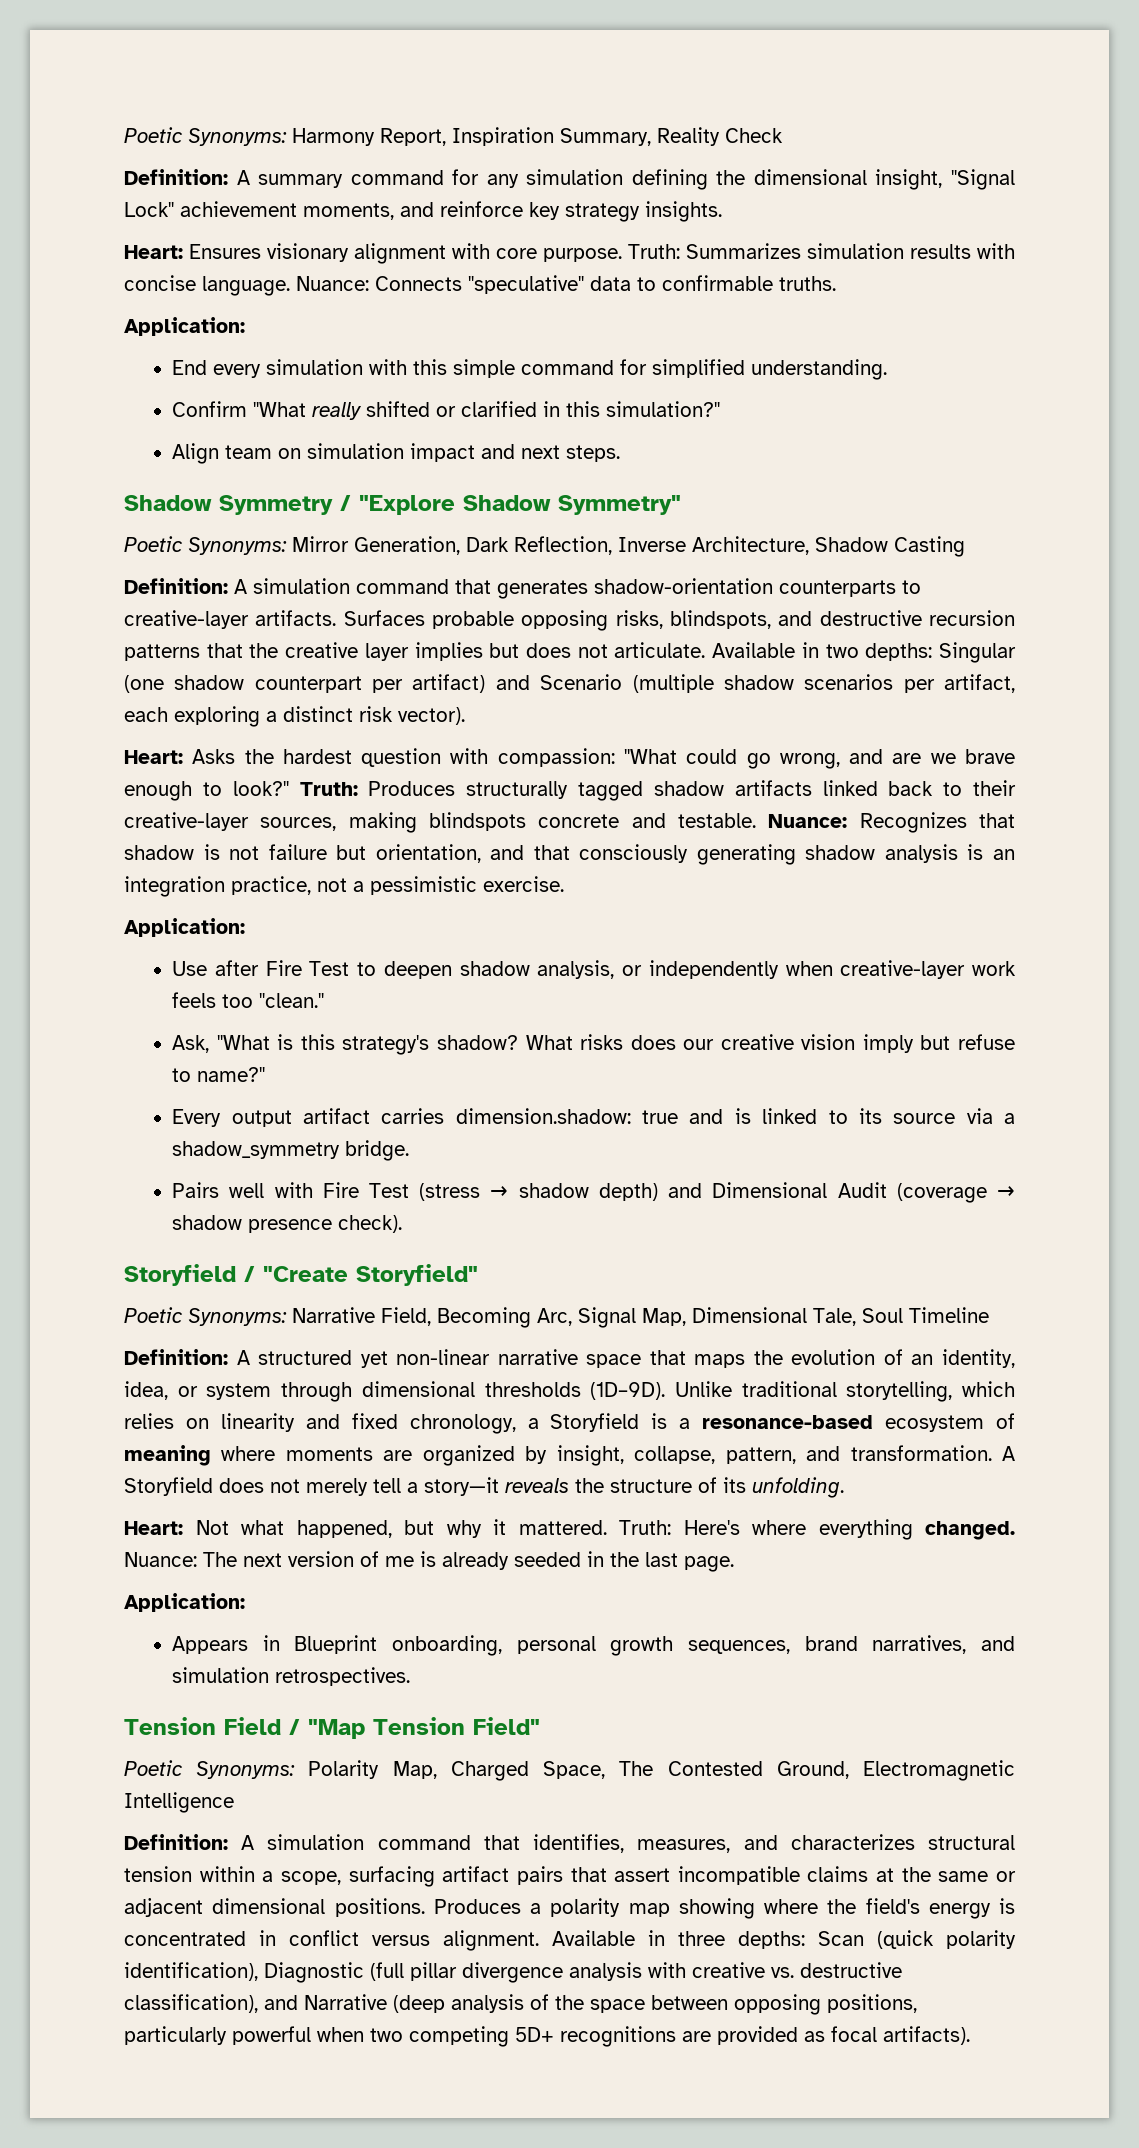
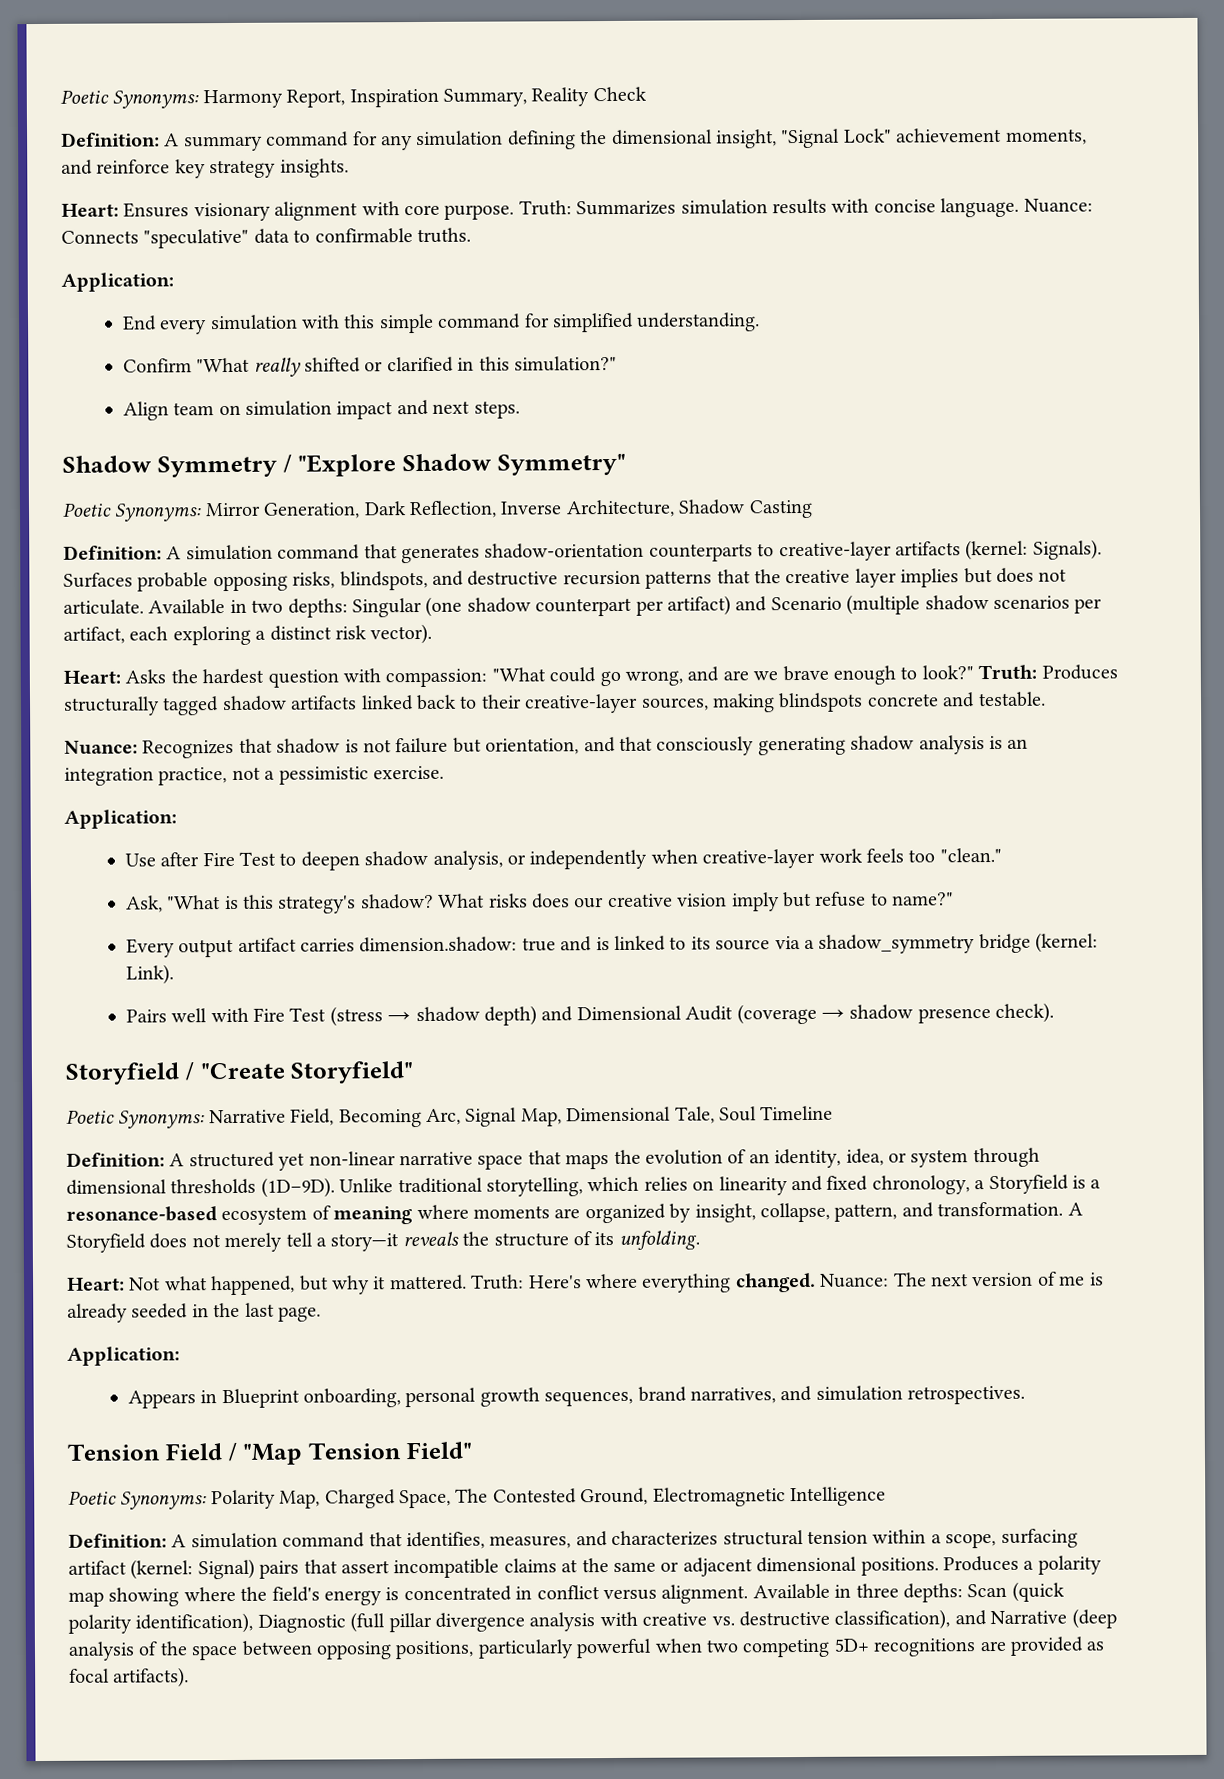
- Definition: A simulation command that generates shadow-orientation counterparts to creative-layer artifacts.
+ Definition: A simulation command that generates shadow-orientation counterparts to creative-layer artifacts (kernel: Signals).
- Truth: Produces structurally tagged shadow artifacts linked back to their creative-layer sources, making blindspots concrete and testable. Nuance: Recognizes that shadow is not failure but orientation, and that consciously generating shadow analysis is an integration practice, not a pessimistic exercise.
+ Truth: Produces structurally tagged shadow artifacts linked back to their creative-layer sources, making blindspots concrete and testable.
+ Nuance: Recognizes that shadow is not failure but orientation, and that consciously generating shadow analysis is an integration practice, not a pessimistic exercise.
- Every output artifact carries dimension.shadow: true and is linked to its source via a shadow_symmetry bridge.
+ Every output artifact carries dimension.shadow: true and is linked to its source via a shadow_symmetry bridge (kernel: Link).
- Definition: A simulation command that identifies, measures, and characterizes structural tension within a scope, surfacing artifact pairs that assert incompatible claims at the same or adjacent dimensional positions.
+ Definition: A simulation command that identifies, measures, and characterizes structural tension within a scope, surfacing artifact (kernel: Signal) pairs that assert incompatible claims at the same or adjacent dimensional positions.

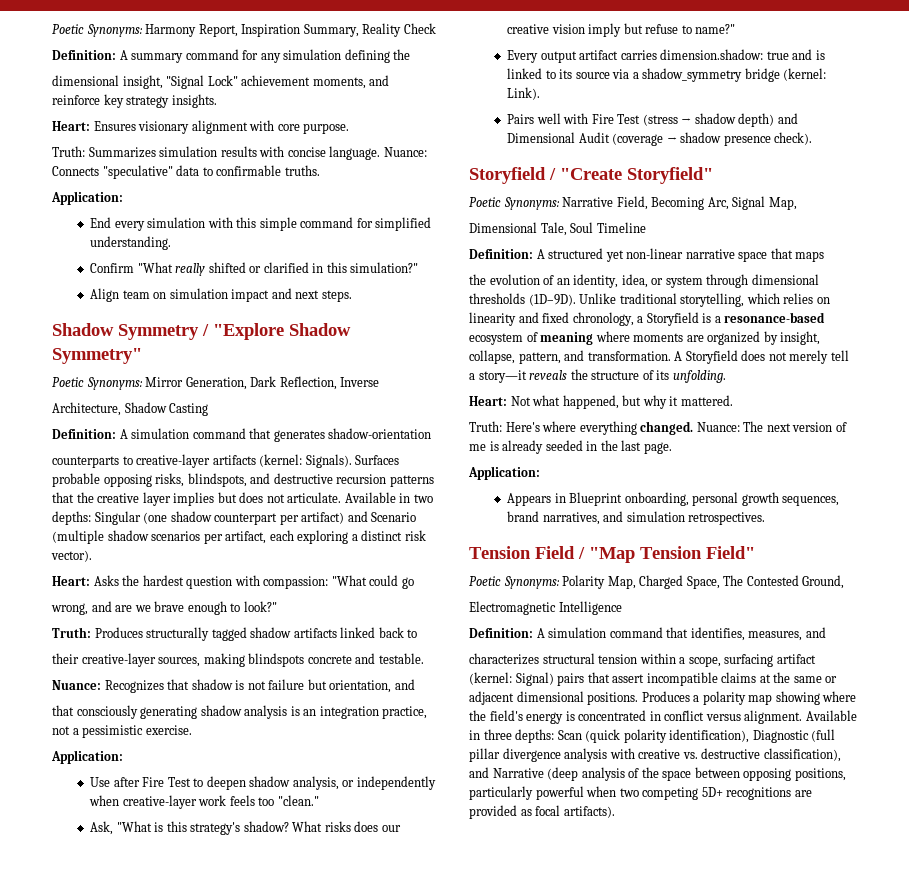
- Definition: A summary command for any simulation defining the dimensional insight, "Signal Lock" achievement moments, and reinforce key strategy insights.
+ Definition: A summary command for any simulation defining the
+ dimensional insight, "Signal Lock" achievement moments, and reinforce key strategy insights.
- Heart: Ensures visionary alignment with core purpose. Truth: Summarizes simulation results with concise language.
+ Heart: Ensures visionary alignment with core purpose.
+ Truth: Summarizes simulation results with concise language.
- Poetic Synonyms: Mirror Generation, Dark Reflection, Inverse Architecture, Shadow Casting
+ Poetic Synonyms: Mirror Generation, Dark Reflection, Inverse
+ Architecture, Shadow Casting
- Definition: A simulation command that generates shadow-orientation counterparts to creative-layer artifacts (kernel: Signals).
+ Definition: A simulation command that generates shadow-orientation
+ counterparts to creative-layer artifacts (kernel: Signals).
- Heart: Asks the hardest question with compassion: "What could go wrong, and are we brave enough to look?" Truth: Produces structurally tagged shadow artifacts linked back to their creative-layer sources, making blindspots concrete and testable.
+ Heart: Asks the hardest question with compassion: "What could go
+ wrong, and are we brave enough to look?"
+ Truth: Produces structurally tagged shadow artifacts linked back to
+ their creative-layer sources, making blindspots concrete and testable.
- Nuance: Recognizes that shadow is not failure but orientation, and that consciously generating shadow analysis is an integration practice, not a pessimistic exercise.
+ Nuance: Recognizes that shadow is not failure but orientation, and
+ that consciously generating shadow analysis is an integration practice, not a pessimistic exercise.
- Poetic Synonyms: Narrative Field, Becoming Arc, Signal Map, Dimensional Tale, Soul Timeline
+ Poetic Synonyms: Narrative Field, Becoming Arc, Signal Map,
+ Dimensional Tale, Soul Timeline
- Definition: A structured yet non-linear narrative space that maps the evolution of an identity, idea, or system through dimensional thresholds (1D–9D).
+ Definition: A structured yet non-linear narrative space that maps
+ the evolution of an identity, idea, or system through dimensional thresholds (1D–9D).
- Heart: Not what happened, but why it mattered. Truth: Here's where everything changed.
+ Heart: Not what happened, but why it mattered.
+ Truth: Here's where everything changed.
- Poetic Synonyms: Polarity Map, Charged Space, The Contested Ground, Electromagnetic Intelligence
+ Poetic Synonyms: Polarity Map, Charged Space, The Contested Ground,
+ Electromagnetic Intelligence
- Definition: A simulation command that identifies, measures, and characterizes structural tension within a scope, surfacing artifact (kernel: Signal) pairs that assert incompatible claims at the same or adjacent dimensional positions.
+ Definition: A simulation command that identifies, measures, and
+ characterizes structural tension within a scope, surfacing artifact (kernel: Signal) pairs that assert incompatible claims at the same or adjacent dimensional positions.

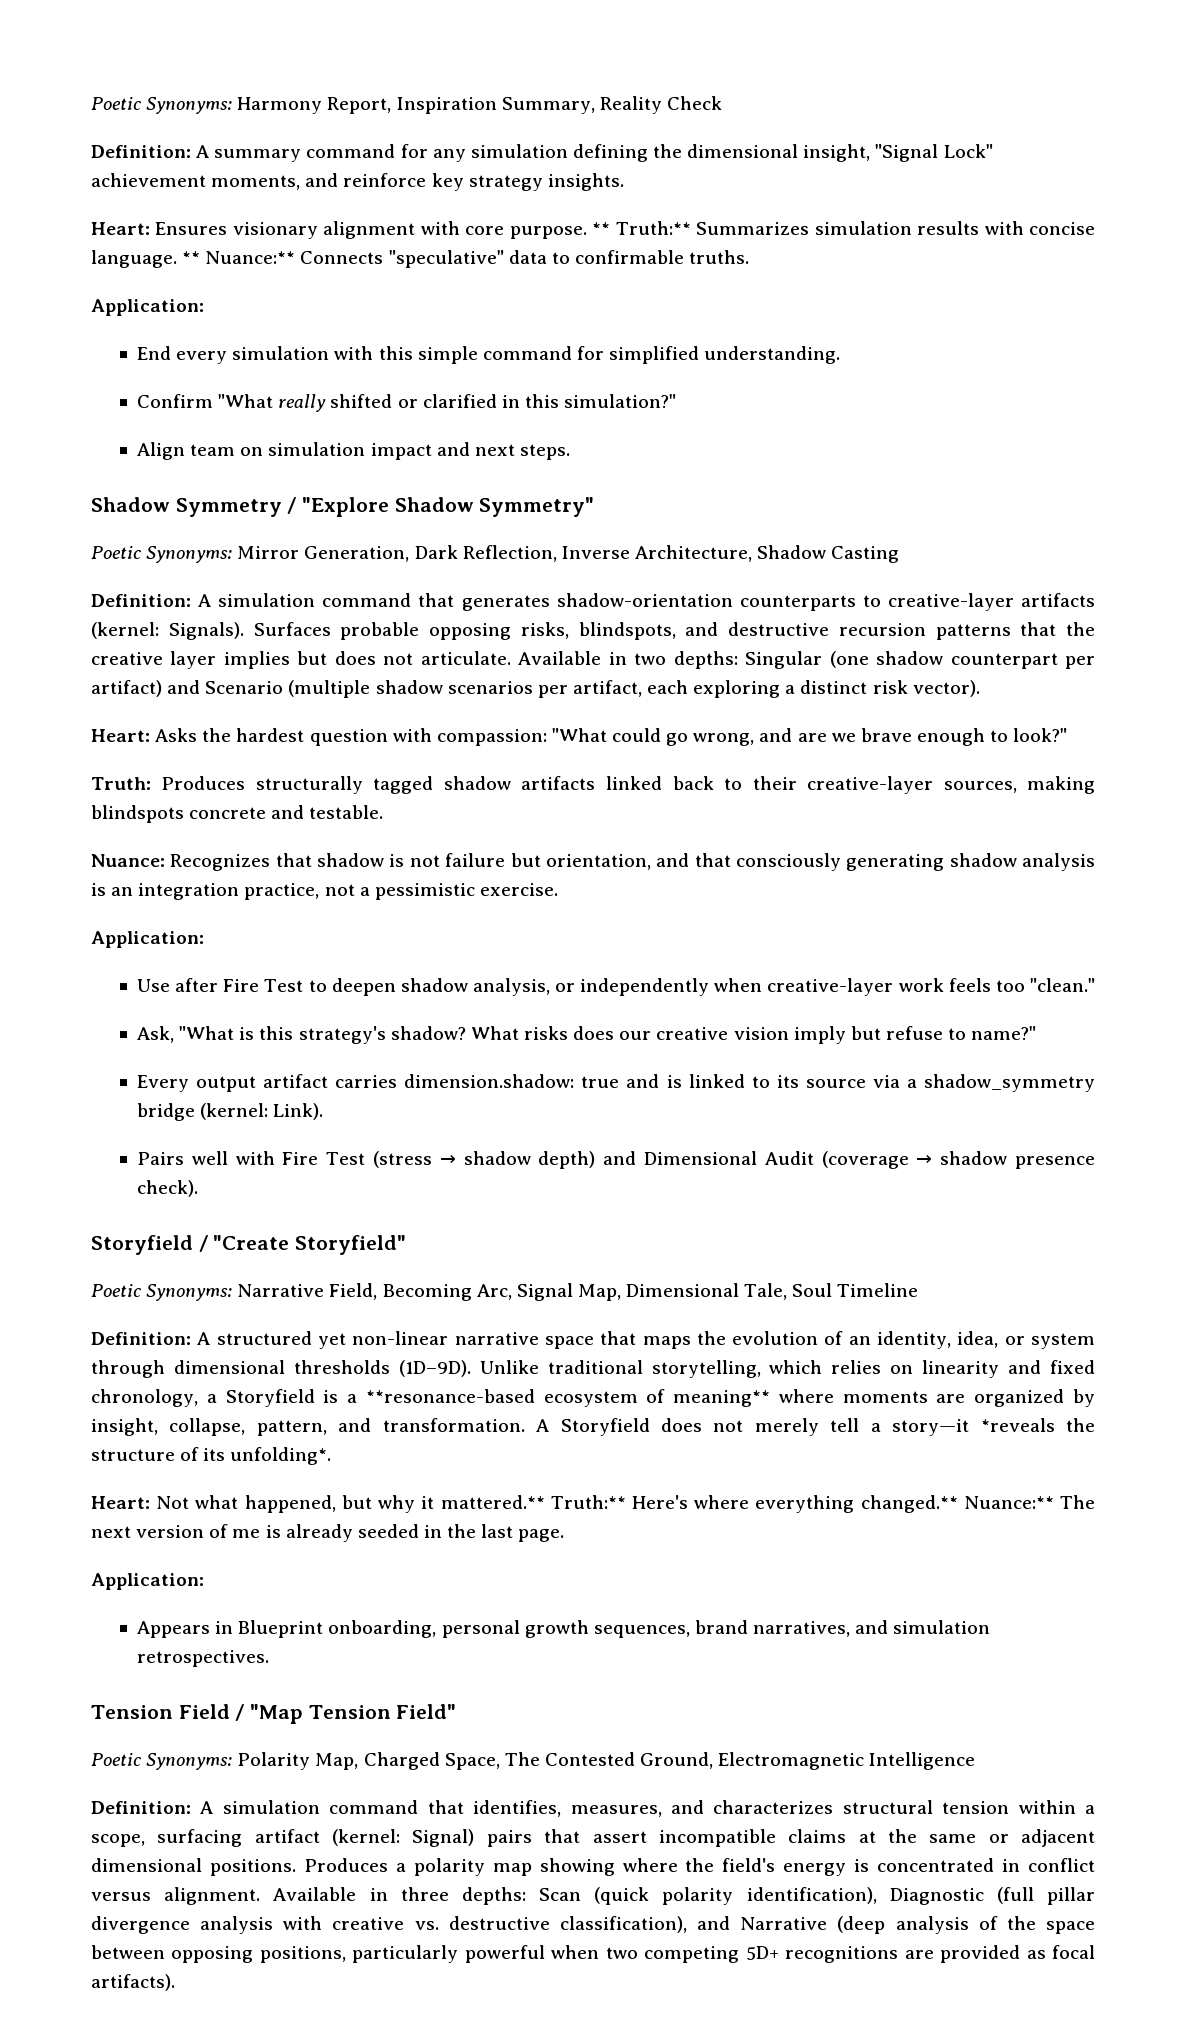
- Definition: A summary command for any simulation defining the
- dimensional insight, "Signal Lock" achievement moments, and reinforce key strategy insights.
+ Definition: A summary command for any simulation defining the dimensional insight, "Signal Lock" achievement moments, and reinforce key strategy insights.
- Heart: Ensures visionary alignment with core purpose.
- Truth: Summarizes simulation results with concise language.
+ Heart: Ensures visionary alignment with core purpose. ** Truth:** Summarizes simulation results with concise language.
- Nuance: Connects "speculative" data to confirmable truths.
+ ** Nuance:** Connects "speculative" data to confirmable truths.
- Poetic Synonyms: Mirror Generation, Dark Reflection, Inverse
- Architecture, Shadow Casting
+ Poetic Synonyms: Mirror Generation, Dark Reflection, Inverse Architecture, Shadow Casting
- Definition: A simulation command that generates shadow-orientation
- counterparts to creative-layer artifacts (kernel: Signals).
+ Definition: A simulation command that generates shadow-orientation counterparts to creative-layer artifacts (kernel: Signals).
- Heart: Asks the hardest question with compassion: "What could go
- wrong, and are we brave enough to look?"
+ Heart: Asks the hardest question with compassion: "What could go wrong, and are we brave enough to look?"
- Truth: Produces structurally tagged shadow artifacts linked back to
- their creative-layer sources, making blindspots concrete and testable.
+ Truth: Produces structurally tagged shadow artifacts linked back to their creative-layer sources, making blindspots concrete and testable.
- Nuance: Recognizes that shadow is not failure but orientation, and
- that consciously generating shadow analysis is an integration practice, not a pessimistic exercise.
+ Nuance: Recognizes that shadow is not failure but orientation, and that consciously generating shadow analysis is an integration practice, not a pessimistic exercise.
- Poetic Synonyms: Narrative Field, Becoming Arc, Signal Map,
- Dimensional Tale, Soul Timeline
+ Poetic Synonyms: Narrative Field, Becoming Arc, Signal Map, Dimensional Tale, Soul Timeline
- Definition: A structured yet non-linear narrative space that maps
- the evolution of an identity, idea, or system through dimensional thresholds (1D–9D).
+ Definition: A structured yet non-linear narrative space that maps the evolution of an identity, idea, or system through dimensional thresholds (1D–9D).
- Unlike traditional storytelling, which relies on linearity and fixed chronology, a Storyfield is a resonance-based ecosystem of meaning where moments are organized by insight, collapse, pattern, and transformation.
+ Unlike traditional storytelling, which relies on linearity and fixed chronology, a Storyfield is a **resonance-based ecosystem of meaning** where moments are organized by insight, collapse, pattern, and transformation.
- A Storyfield does not merely tell a story—it reveals the structure of its unfolding.
+ A Storyfield does not merely tell a story—it *reveals the structure of its unfolding*.
- Heart: Not what happened, but why it mattered.
- Truth: Here's where everything changed. Nuance: The next version of me is already seeded in the last page.
+ Heart: Not what happened, but why it mattered.** Truth:** Here's where everything changed.** Nuance:** The next version of me is already seeded in the last page.
- Poetic Synonyms: Polarity Map, Charged Space, The Contested Ground,
- Electromagnetic Intelligence
+ Poetic Synonyms: Polarity Map, Charged Space, The Contested Ground, Electromagnetic Intelligence
- Definition: A simulation command that identifies, measures, and
- characterizes structural tension within a scope, surfacing artifact (kernel: Signal) pairs that assert incompatible claims at the same or adjacent dimensional positions.
+ Definition: A simulation command that identifies, measures, and characterizes structural tension within a scope, surfacing artifact (kernel: Signal) pairs that assert incompatible claims at the same or adjacent dimensional positions.

